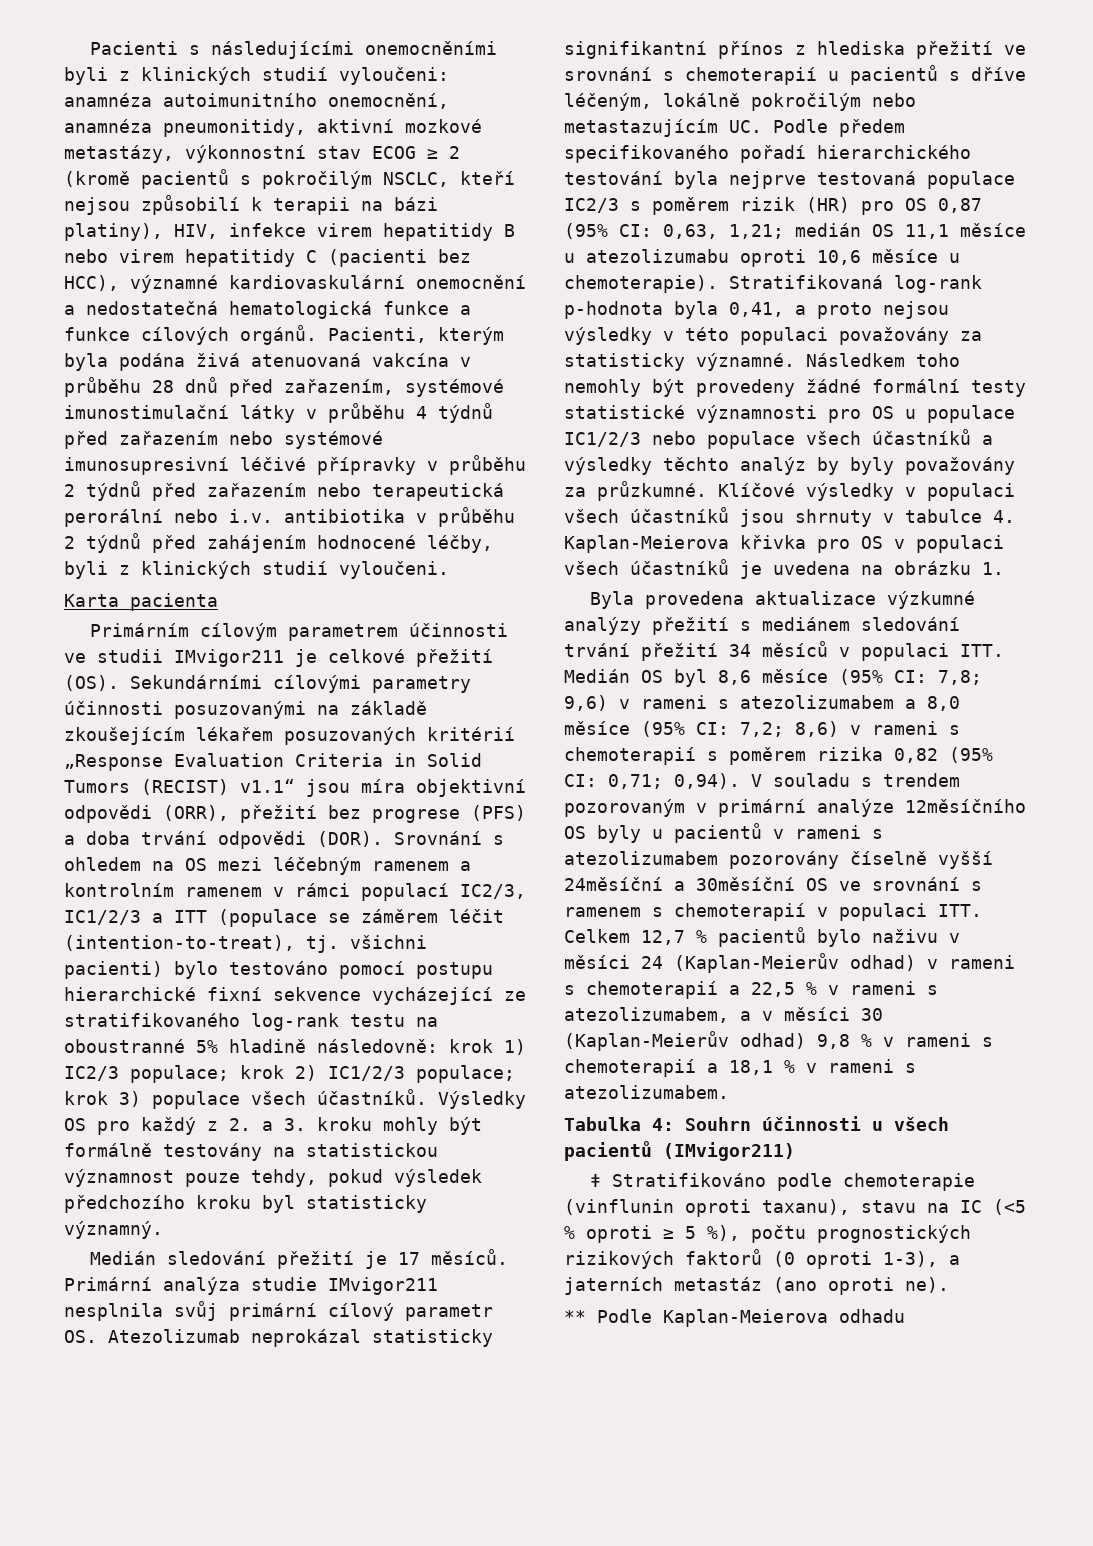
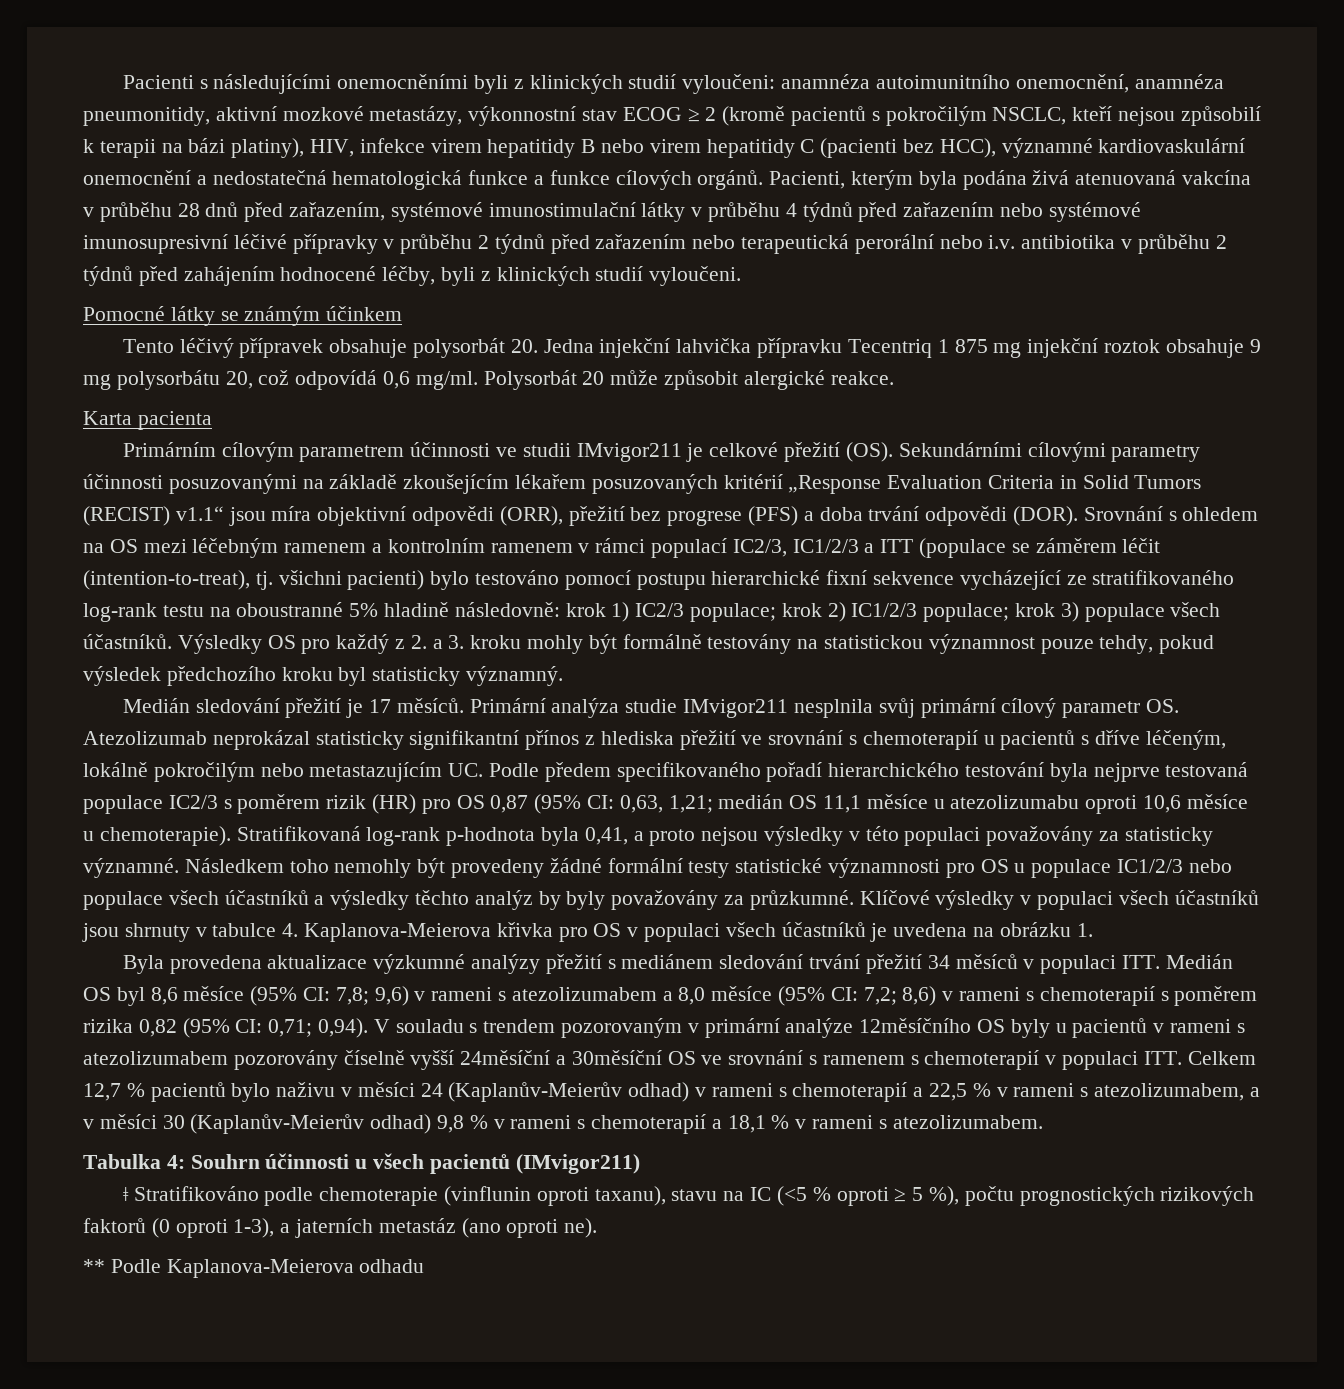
+ Pomocné látky se známým účinkem
+ Tento léčivý přípravek obsahuje polysorbát 20. Jedna injekční lahvička přípravku Tecentriq 1 875 mg injekční roztok obsahuje 9 mg polysorbátu 20, což odpovídá 0,6 mg/ml. Polysorbát 20 může způsobit alergické reakce.
- Klíčové výsledky v populaci všech účastníků jsou shrnuty v tabulce 4. Kaplan-Meierova křivka pro OS v populaci všech účastníků je uvedena na obrázku 1.
+ Klíčové výsledky v populaci všech účastníků jsou shrnuty v tabulce 4. Kaplanova-Meierova křivka pro OS v populaci všech účastníků je uvedena na obrázku 1.
- V souladu s trendem pozorovaným v primární analýze 12měsíčního OS byly u pacientů v rameni s atezolizumabem pozorovány číselně vyšší 24měsíční a 30měsíční OS ve srovnání s ramenem s chemoterapií v populaci ITT. Celkem 12,7 % pacientů bylo naživu v měsíci 24 (Kaplan-Meierův odhad) v rameni s chemoterapií a 22,5 % v rameni s atezolizumabem, a v měsíci 30 (Kaplan-Meierův odhad) 9,8 % v rameni s chemoterapií a 18,1 % v rameni s atezolizumabem.
+ V souladu s trendem pozorovaným v primární analýze 12měsíčního OS byly u pacientů v rameni s atezolizumabem pozorovány číselně vyšší 24měsíční a 30měsíční OS ve srovnání s ramenem s chemoterapií v populaci ITT. Celkem 12,7 % pacientů bylo naživu v měsíci 24 (Kaplanův-Meierův odhad) v rameni s chemoterapií a 22,5 % v rameni s atezolizumabem, a v měsíci 30 (Kaplanův-Meierův odhad) 9,8 % v rameni s chemoterapií a 18,1 % v rameni s atezolizumabem.
- ** Podle Kaplan-Meierova odhadu
+ ** Podle Kaplanova-Meierova odhadu

